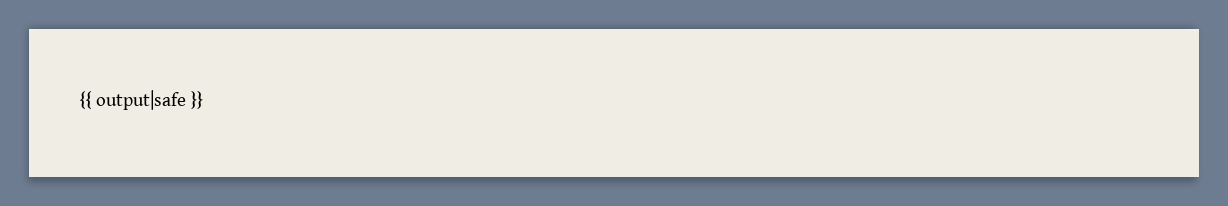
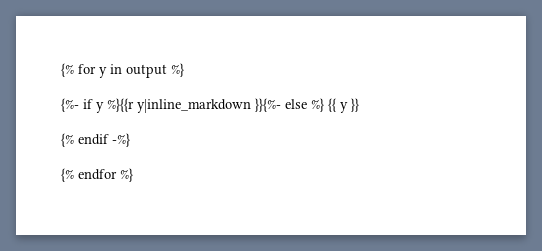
- {{ output|safe }}
+ {% for y in output %}
+ {%- if y %}{{r y|inline_markdown }}{%- else %} {{ y }}
+ {% endif -%}
+ {% endfor %}

